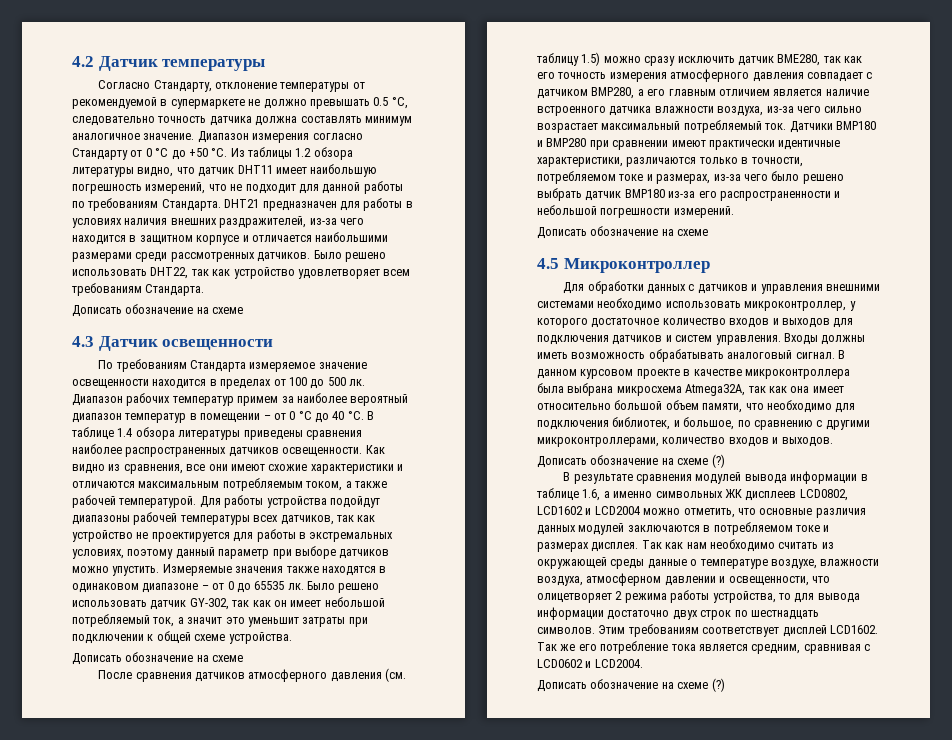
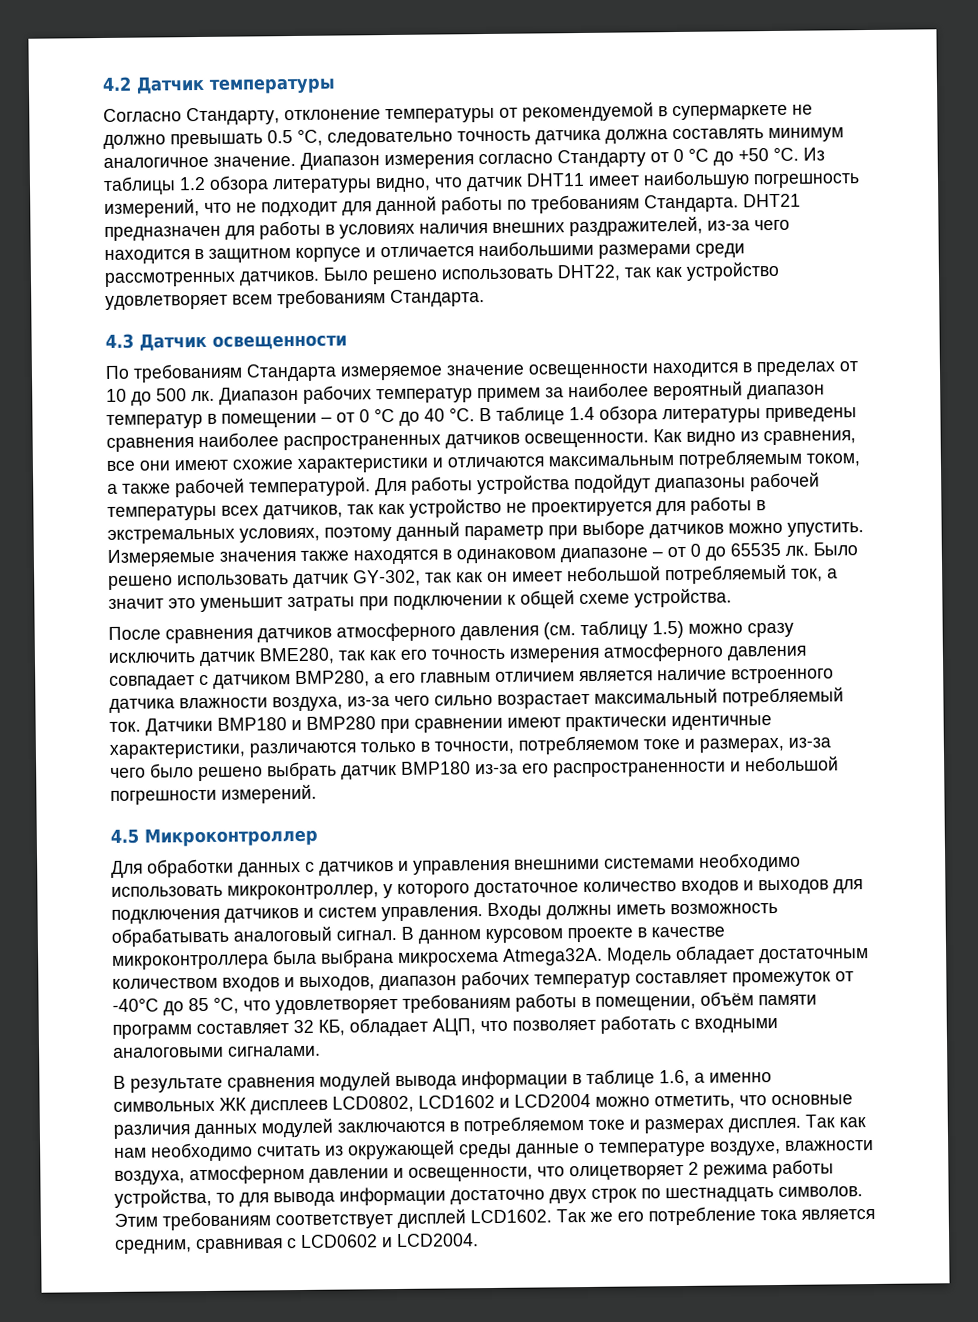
  Было решено использовать DHT22, так как устройство удовлетворяет всем требованиям Стандарта.
- Дописать обозначение на схеме
- По требованиям Стандарта измеряемое значение освещенности находится в пределах от 100 до 500 лк.
+ По требованиям Стандарта измеряемое значение освещенности находится в пределах от 10 до 500 лк.
  Было решено использовать датчик GY-302, так как он имеет небольшой потребляемый ток, а значит это уменьшит затраты при подключении к общей схеме устройства.
- Дописать обозначение на схеме
  Датчики BMP180 и BMP280 при сравнении имеют практически идентичные характеристики, различаются только в точности, потребляемом токе и размерах, из-за чего было решено выбрать датчик BMP180 из-за его распространенности и небольшой погрешности измерений.
- Дописать обозначение на схеме
- В данном курсовом проекте в качестве микроконтроллера была выбрана микросхема Atmega32A, так как она имеет относительно большой объем памяти, что необходимо для подключения библиотек, и большое, по сравнению с другими микроконтроллерами, количество входов и выходов.
- Дописать обозначение на схеме (?)
+ В данном курсовом проекте в качестве микроконтроллера была выбрана микросхема Atmega32A. Модель обладает достаточным количеством входов и выходов, диапазон рабочих температур составляет промежуток от -40°С до 85 °С, что удовлетворяет требованиям работы в помещении, объём памяти программ составляет 32 КБ, обладает АЦП, что позволяет работать с входными аналоговыми сигналами.
  Так же его потребление тока является средним, сравнивая с LCD0602 и LCD2004.
- Дописать обозначение на схеме (?)

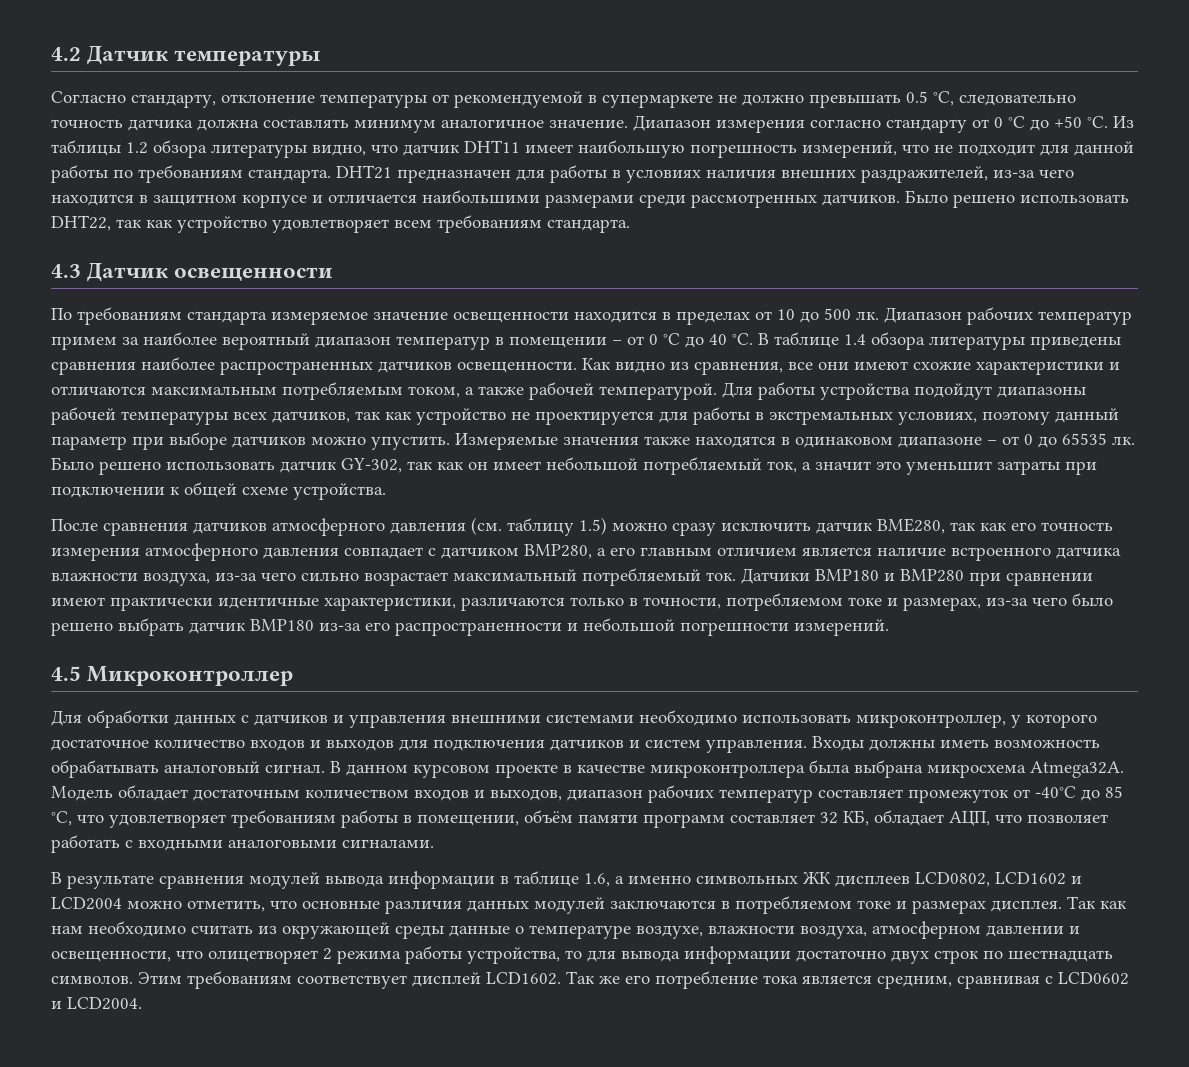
- Согласно Стандарту, отклонение температуры от рекомендуемой в супермаркете не должно превышать 0.5 °С, следовательно точность датчика должна составлять минимум аналогичное значение.
+ Согласно стандарту, отклонение температуры от рекомендуемой в супермаркете не должно превышать 0.5 °С, следовательно точность датчика должна составлять минимум аналогичное значение.
- Диапазон измерения согласно Стандарту от 0 °С до +50 °С.
+ Диапазон измерения согласно стандарту от 0 °С до +50 °С.
- Из таблицы 1.2 обзора литературы видно, что датчик DHT11 имеет наибольшую погрешность измерений, что не подходит для данной работы по требованиям Стандарта.
+ Из таблицы 1.2 обзора литературы видно, что датчик DHT11 имеет наибольшую погрешность измерений, что не подходит для данной работы по требованиям стандарта.
- Было решено использовать DHT22, так как устройство удовлетворяет всем требованиям Стандарта.
+ Было решено использовать DHT22, так как устройство удовлетворяет всем требованиям стандарта.
- По требованиям Стандарта измеряемое значение освещенности находится в пределах от 10 до 500 лк.
+ По требованиям стандарта измеряемое значение освещенности находится в пределах от 10 до 500 лк.

